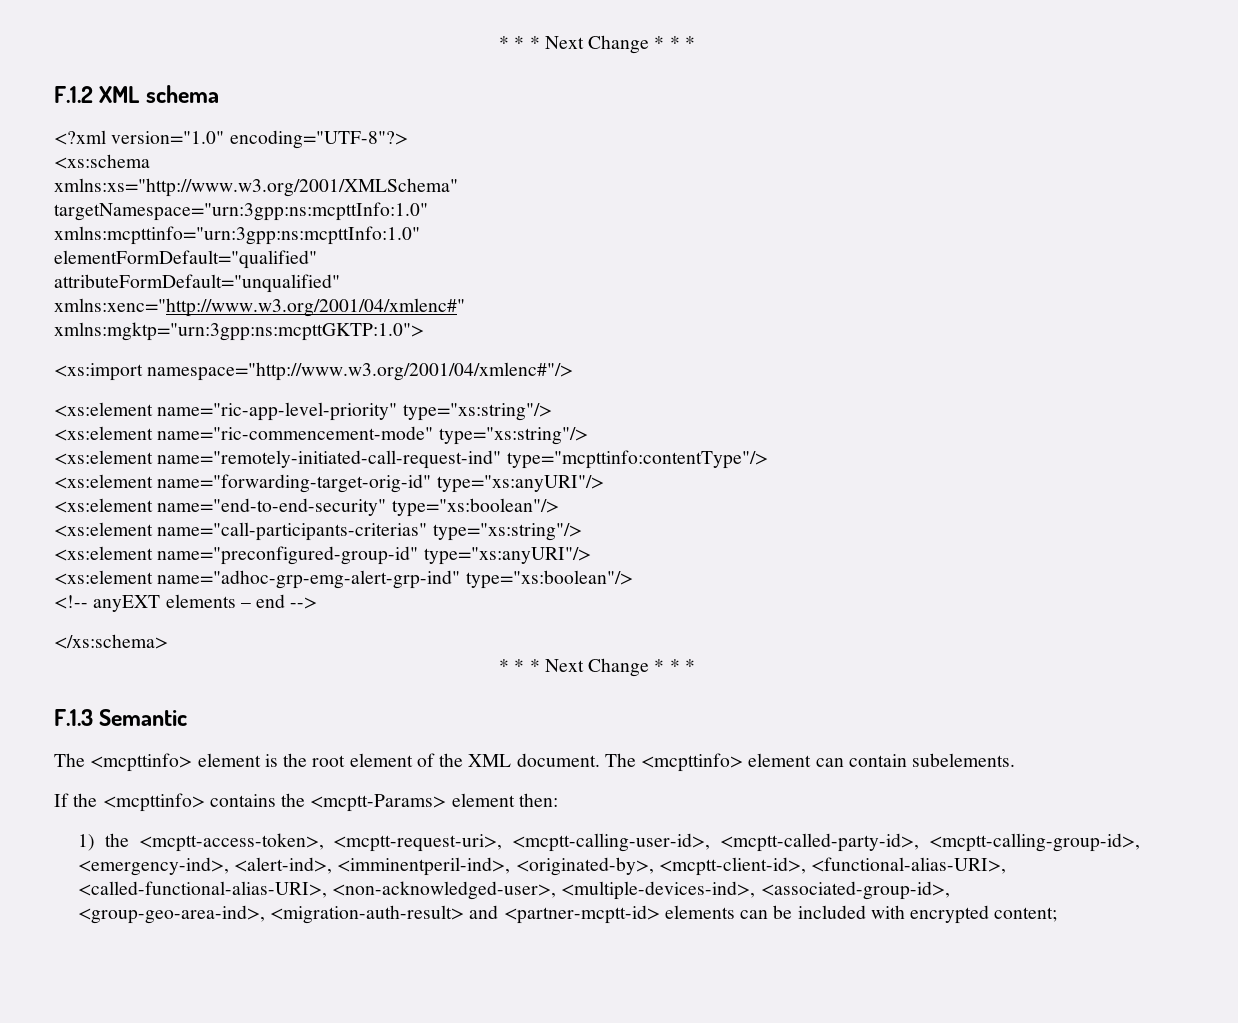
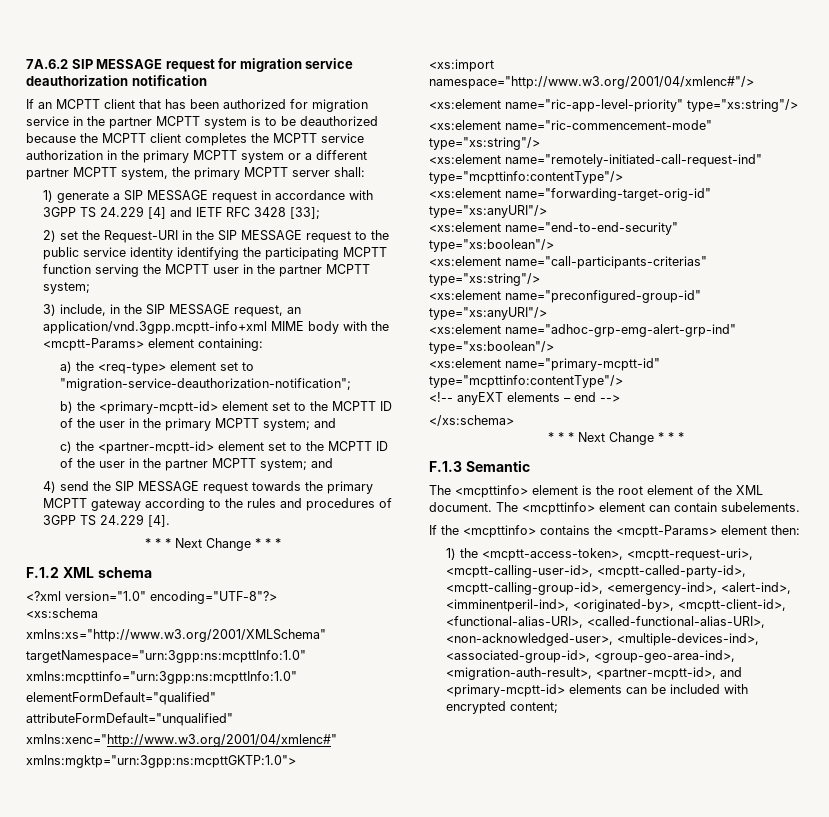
+ 7A.6.2 SIP MESSAGE request for migration service deauthorization notification
+ If an MCPTT client that has been authorized for migration service in the partner MCPTT system is to be deauthorized because the MCPTT client completes the MCPTT service authorization in the primary MCPTT system or a different partner MCPTT system, the primary MCPTT server shall:
+ 1) generate a SIP MESSAGE request in accordance with 3GPP TS 24.229 [4] and IETF RFC 3428 [33];
+ 2) set the Request-URI in the SIP MESSAGE request to the public service identity identifying the participating MCPTT function serving the MCPTT user in the partner MCPTT system;
+ 3) include, in the SIP MESSAGE request, an application/vnd.3gpp.mcptt-info+xml MIME body with the <mcptt-Params> element containing:
+ a) the <req-type> element set to "migration-service-deauthorization-notification";
+ b) the <primary-mcptt-id> element set to the MCPTT ID of the user in the primary MCPTT system; and
+ c) the <partner-mcptt-id> element set to the MCPTT ID of the user in the partner MCPTT system; and
+ 4) send the SIP MESSAGE request towards the primary MCPTT gateway according to the rules and procedures of 3GPP TS 24.229 [4].
+ <xs:element name="primary-mcptt-id" type="mcpttinfo:contentType"/>
- 1) the <mcptt-access-token>, <mcptt-request-uri>, <mcptt-calling-user-id>, <mcptt-called-party-id>, <mcptt-calling-group-id>, <emergency-ind>, <alert-ind>, <imminentperil-ind>, <originated-by>, <mcptt-client-id>, <functional-alias-URI>, <called-functional-alias-URI>, <non-acknowledged-user>, <multiple-devices-ind>, <associated-group-id>, <group-geo-area-ind>, <migration-auth-result> and <partner-mcptt-id> elements can be included with encrypted content;
+ 1) the <mcptt-access-token>, <mcptt-request-uri>, <mcptt-calling-user-id>, <mcptt-called-party-id>, <mcptt-calling-group-id>, <emergency-ind>, <alert-ind>, <imminentperil-ind>, <originated-by>, <mcptt-client-id>, <functional-alias-URI>, <called-functional-alias-URI>, <non-acknowledged-user>, <multiple-devices-ind>, <associated-group-id>, <group-geo-area-ind>, <migration-auth-result>, <partner-mcptt-id>, and <primary-mcptt-id> elements can be included with encrypted content;

